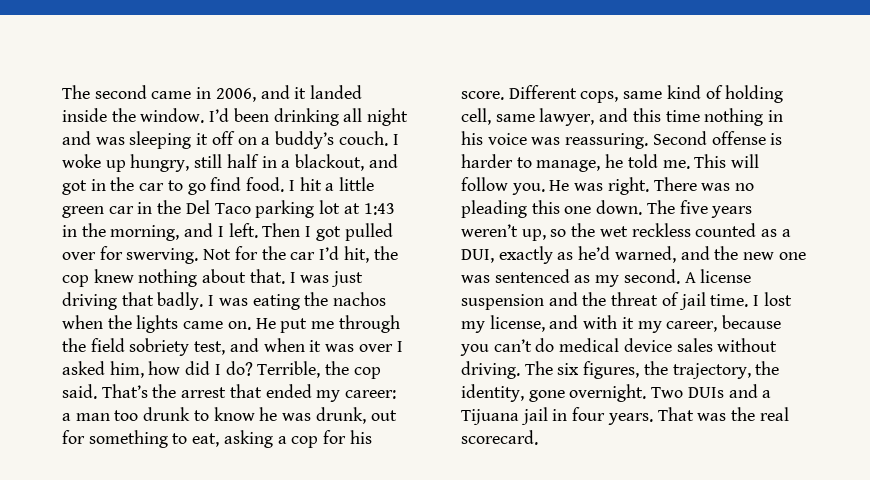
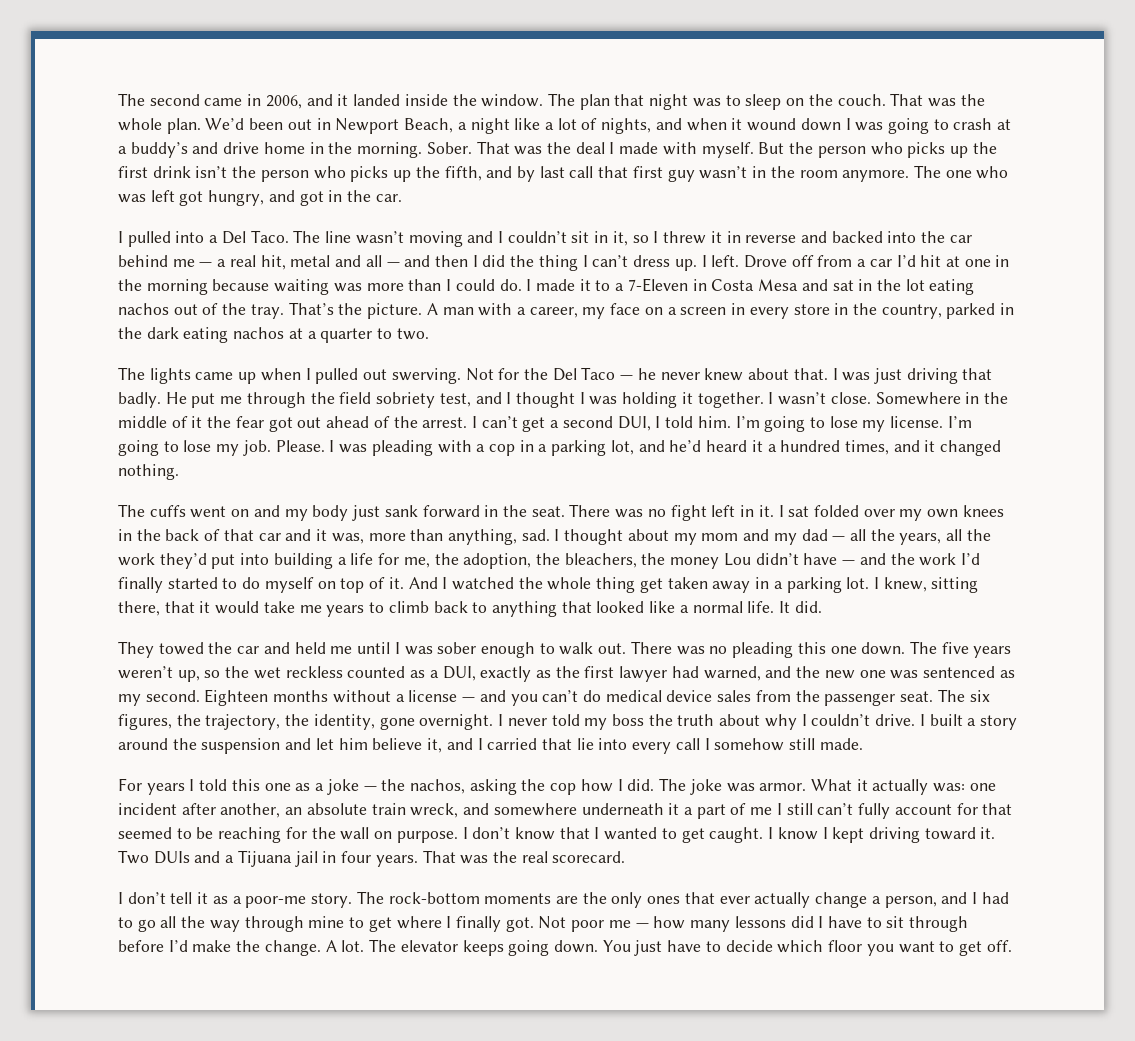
- I’d been drinking all night and was sleeping it off on a buddy’s couch. I woke up hungry, still half in a blackout, and got in the car to go find food. I hit a little green car in the Del Taco parking lot at 1:43 in the morning, and I left. Then I got pulled over for swerving. Not for the car I’d hit, the cop knew nothing about that.
+ The plan that night was to sleep on the couch. That was the whole plan. We’d been out in Newport Beach, a night like a lot of nights, and when it wound down I was going to crash at a buddy’s and drive home in the morning. Sober. That was the deal I made with myself. But the person who picks up the first drink isn’t the person who picks up the fifth, and by last call that first guy wasn’t in the room anymore. The one who was left got hungry, and got in the car.
+ I pulled into a Del Taco. The line wasn’t moving and I couldn’t sit in it, so I threw it in reverse and backed into the car behind me — a real hit, metal and all — and then I did the thing I can’t dress up. I left. Drove off from a car I’d hit at one in the morning because waiting was more than I could do. I made it to a 7-Eleven in Costa Mesa and sat in the lot eating nachos out of the tray. That’s the picture. A man with a career, my face on a screen in every store in the country, parked in the dark eating nachos at a quarter to two.
+ The lights came up when I pulled out swerving. Not for the Del Taco — he never knew about that.
- I was eating the nachos when the lights came on.
- He put me through the field sobriety test, and when it was over I asked him, how did I do? Terrible, the cop said. That’s the arrest that ended my career: a man too drunk to know he was drunk, out for something to eat, asking a cop for his score. Different cops, same kind of holding cell, same lawyer, and this time nothing in his voice was reassuring. Second offense is harder to manage, he told me. This will follow you. He was right.
+ He put me through the field sobriety test, and I thought I was holding it together. I wasn’t close. Somewhere in the middle of it the fear got out ahead of the arrest. I can’t get a second DUI, I told him. I’m going to lose my license. I’m going to lose my job. Please. I was pleading with a cop in a parking lot, and he’d heard it a hundred times, and it changed nothing.
+ The cuffs went on and my body just sank forward in the seat. There was no fight left in it. I sat folded over my own knees in the back of that car and it was, more than anything, sad. I thought about my mom and my dad — all the years, all the work they’d put into building a life for me, the adoption, the bleachers, the money Lou didn’t have — and the work I’d finally started to do myself on top of it. And I watched the whole thing get taken away in a parking lot. I knew, sitting there, that it would take me years to climb back to anything that looked like a normal life. It did.
+ They towed the car and held me until I was sober enough to walk out.
- The five years weren’t up, so the wet reckless counted as a DUI, exactly as he’d warned, and the new one was sentenced as my second.
+ The five years weren’t up, so the wet reckless counted as a DUI, exactly as the first lawyer had warned, and the new one was sentenced as my second.
- A license suspension and the threat of jail time. I lost my license, and with it my career, because you can’t do medical device sales without driving.
+ Eighteen months without a license — and you can’t do medical device sales from the passenger seat.
+ I never told my boss the truth about why I couldn’t drive. I built a story around the suspension and let him believe it, and I carried that lie into every call I somehow still made.
+ For years I told this one as a joke — the nachos, asking the cop how I did. The joke was armor. What it actually was: one incident after another, an absolute train wreck, and somewhere underneath it a part of me I still can’t fully account for that seemed to be reaching for the wall on purpose. I don’t know that I wanted to get caught. I know I kept driving toward it.
+ I don’t tell it as a poor-me story. The rock-bottom moments are the only ones that ever actually change a person, and I had to go all the way through mine to get where I finally got. Not poor me — how many lessons did I have to sit through before I’d make the change. A lot. The elevator keeps going down. You just have to decide which floor you want to get off.

